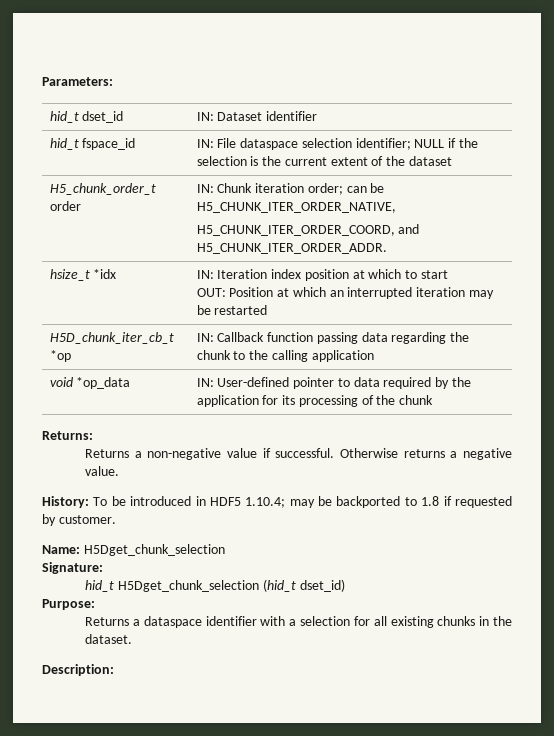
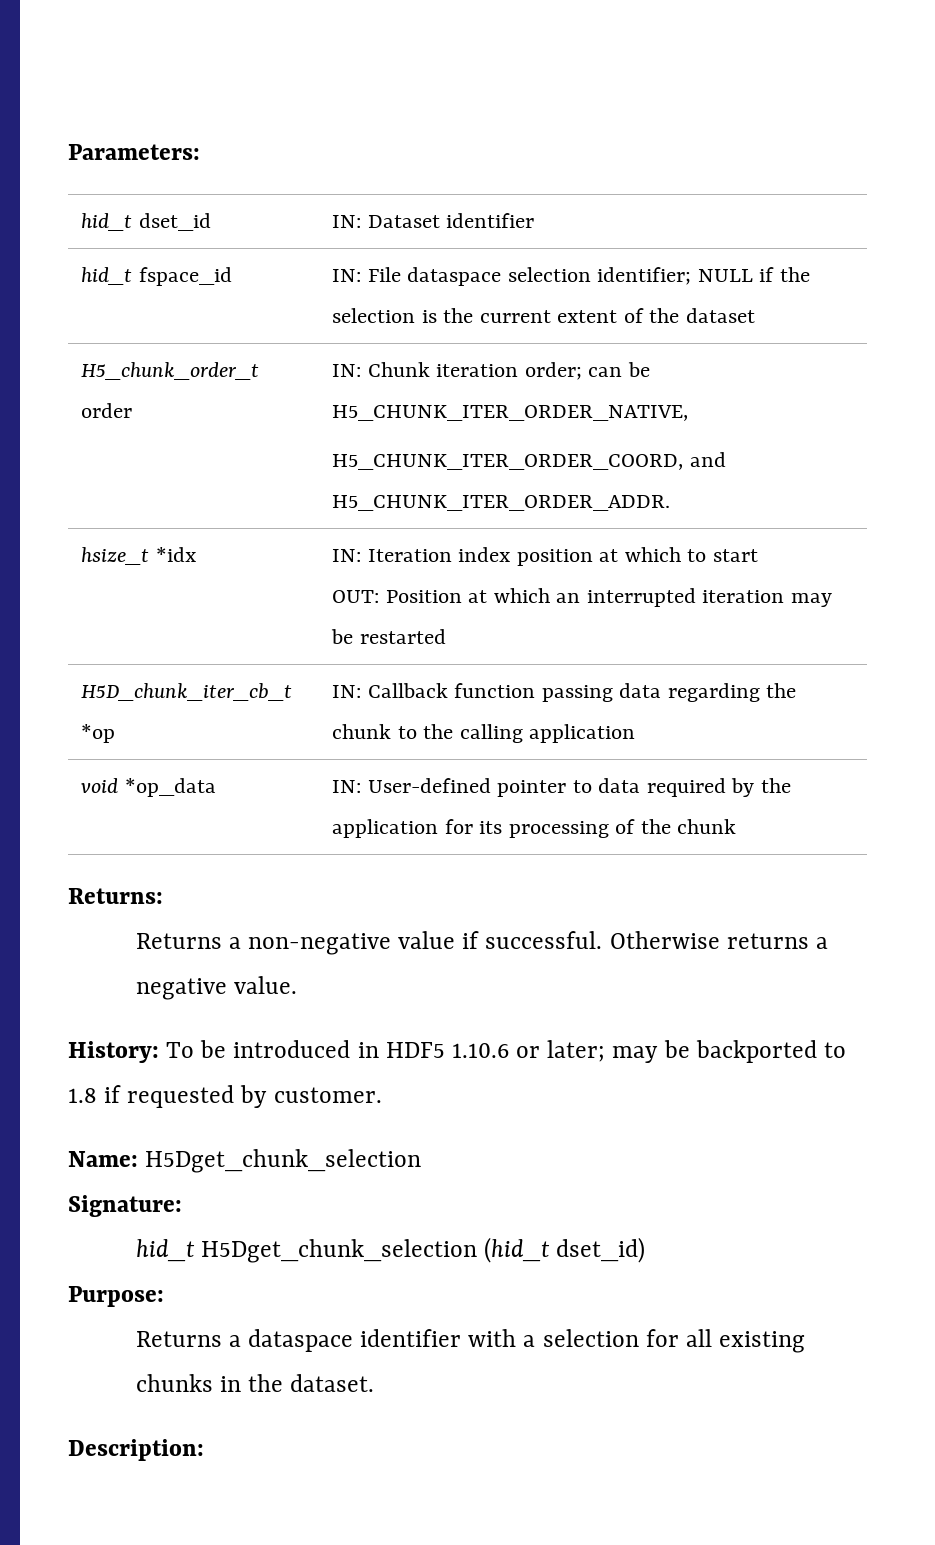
- History: To be introduced in HDF5 1.10.4; may be backported to 1.8 if requested by customer.
+ History: To be introduced in HDF5 1.10.6 or later; may be backported to 1.8 if requested by customer.

